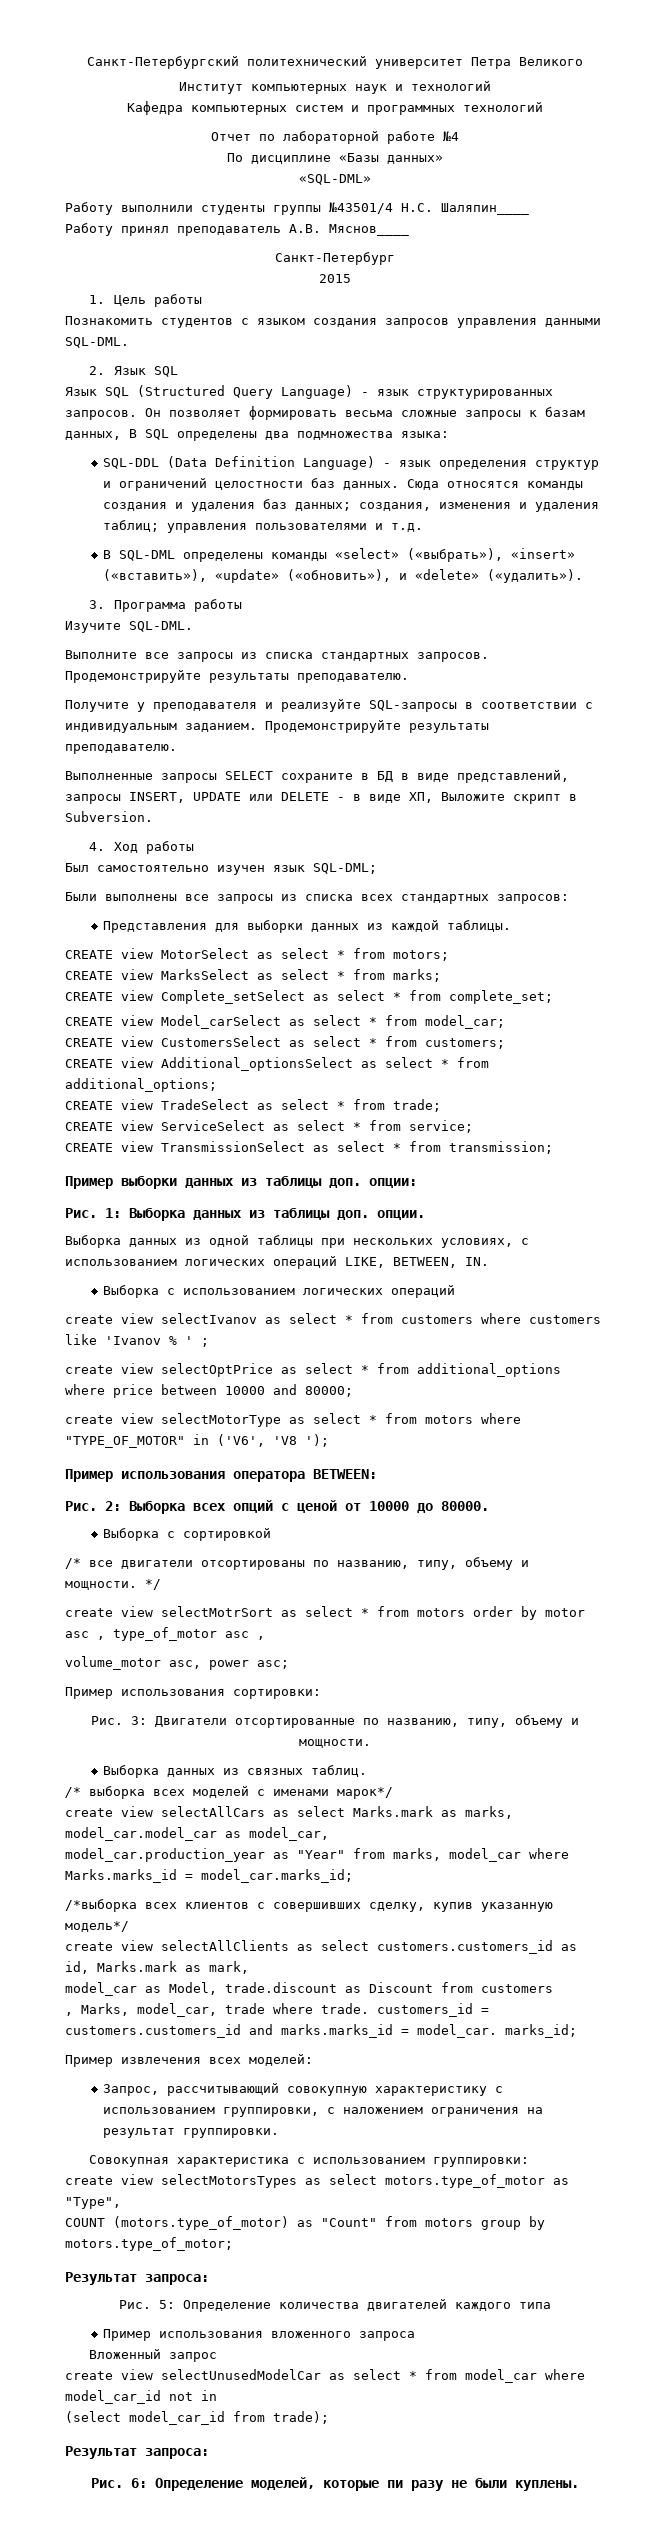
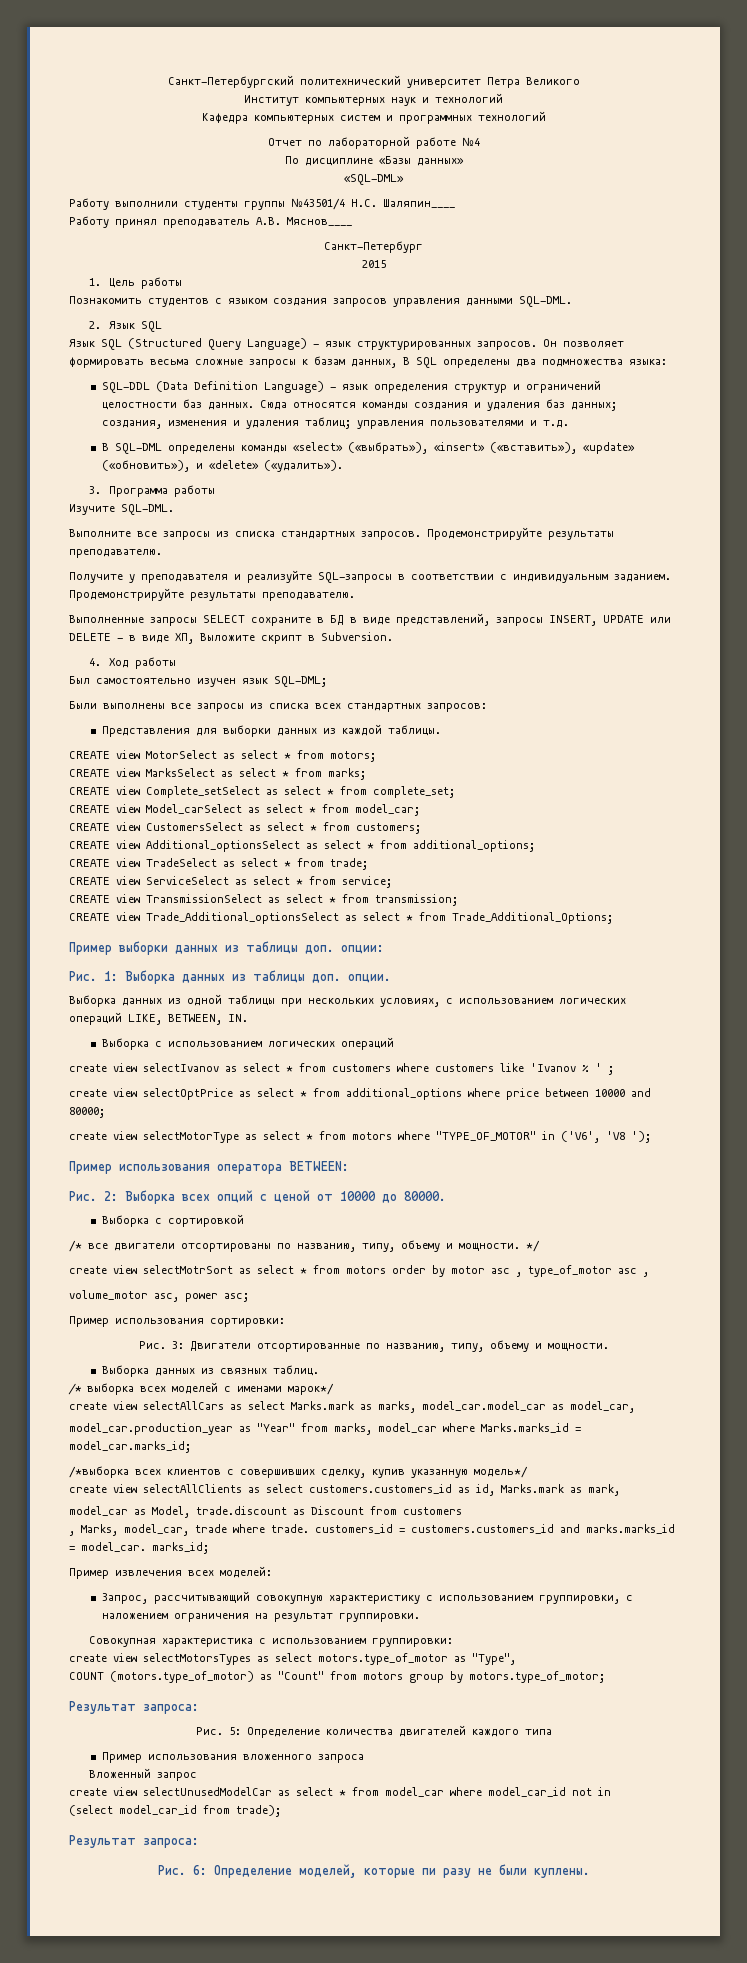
+ CREATE view Trade_Additional_optionsSelect as select * from Trade_Additional_Options;

